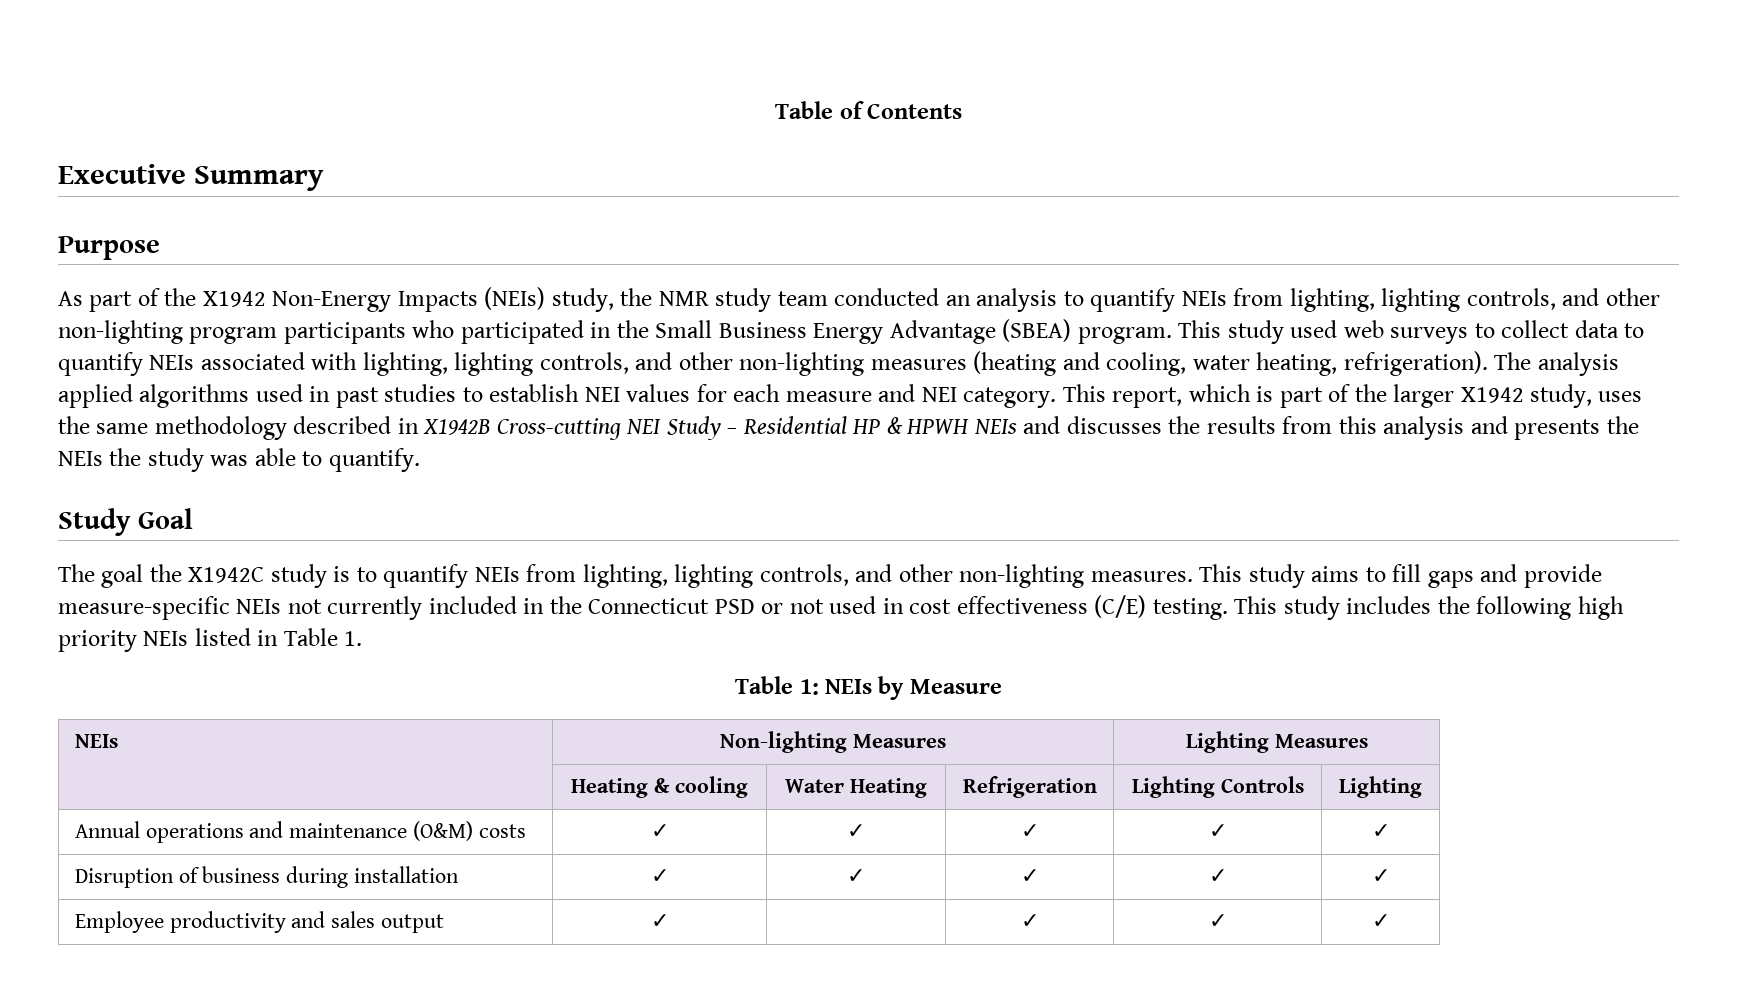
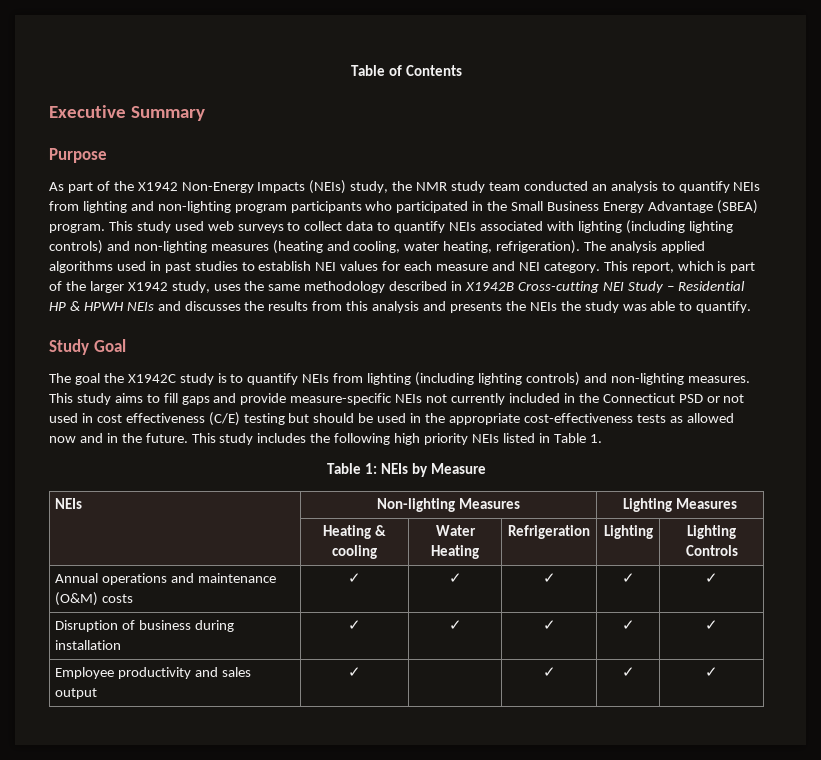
- As part of the X1942 Non-Energy Impacts (NEIs) study, the NMR study team conducted an analysis to quantify NEIs from lighting, lighting controls, and other non-lighting program participants who participated in the Small Business Energy Advantage (SBEA) program.
+ As part of the X1942 Non-Energy Impacts (NEIs) study, the NMR study team conducted an analysis to quantify NEIs from lighting and non-lighting program participants who participated in the Small Business Energy Advantage (SBEA) program.
- This study used web surveys to collect data to quantify NEIs associated with lighting, lighting controls, and other non-lighting measures (heating and cooling, water heating, refrigeration).
+ This study used web surveys to collect data to quantify NEIs associated with lighting (including lighting controls) and non-lighting measures (heating and cooling, water heating, refrigeration).
- The goal the X1942C study is to quantify NEIs from lighting, lighting controls, and other non-lighting measures.
+ The goal the X1942C study is to quantify NEIs from lighting (including lighting controls) and non-lighting measures.
- This study aims to fill gaps and provide measure-specific NEIs not currently included in the Connecticut PSD or not used in cost effectiveness (C/E) testing.
+ This study aims to fill gaps and provide measure-specific NEIs not currently included in the Connecticut PSD or not used in cost effectiveness (C/E) testing but should be used in the appropriate cost-effectiveness tests as allowed now and in the future.
- | Heating & cooling | Water Heating | Refrigeration | Lighting Controls | Lighting
+ | Heating & cooling | Water Heating | Refrigeration | Lighting | Lighting Controls

